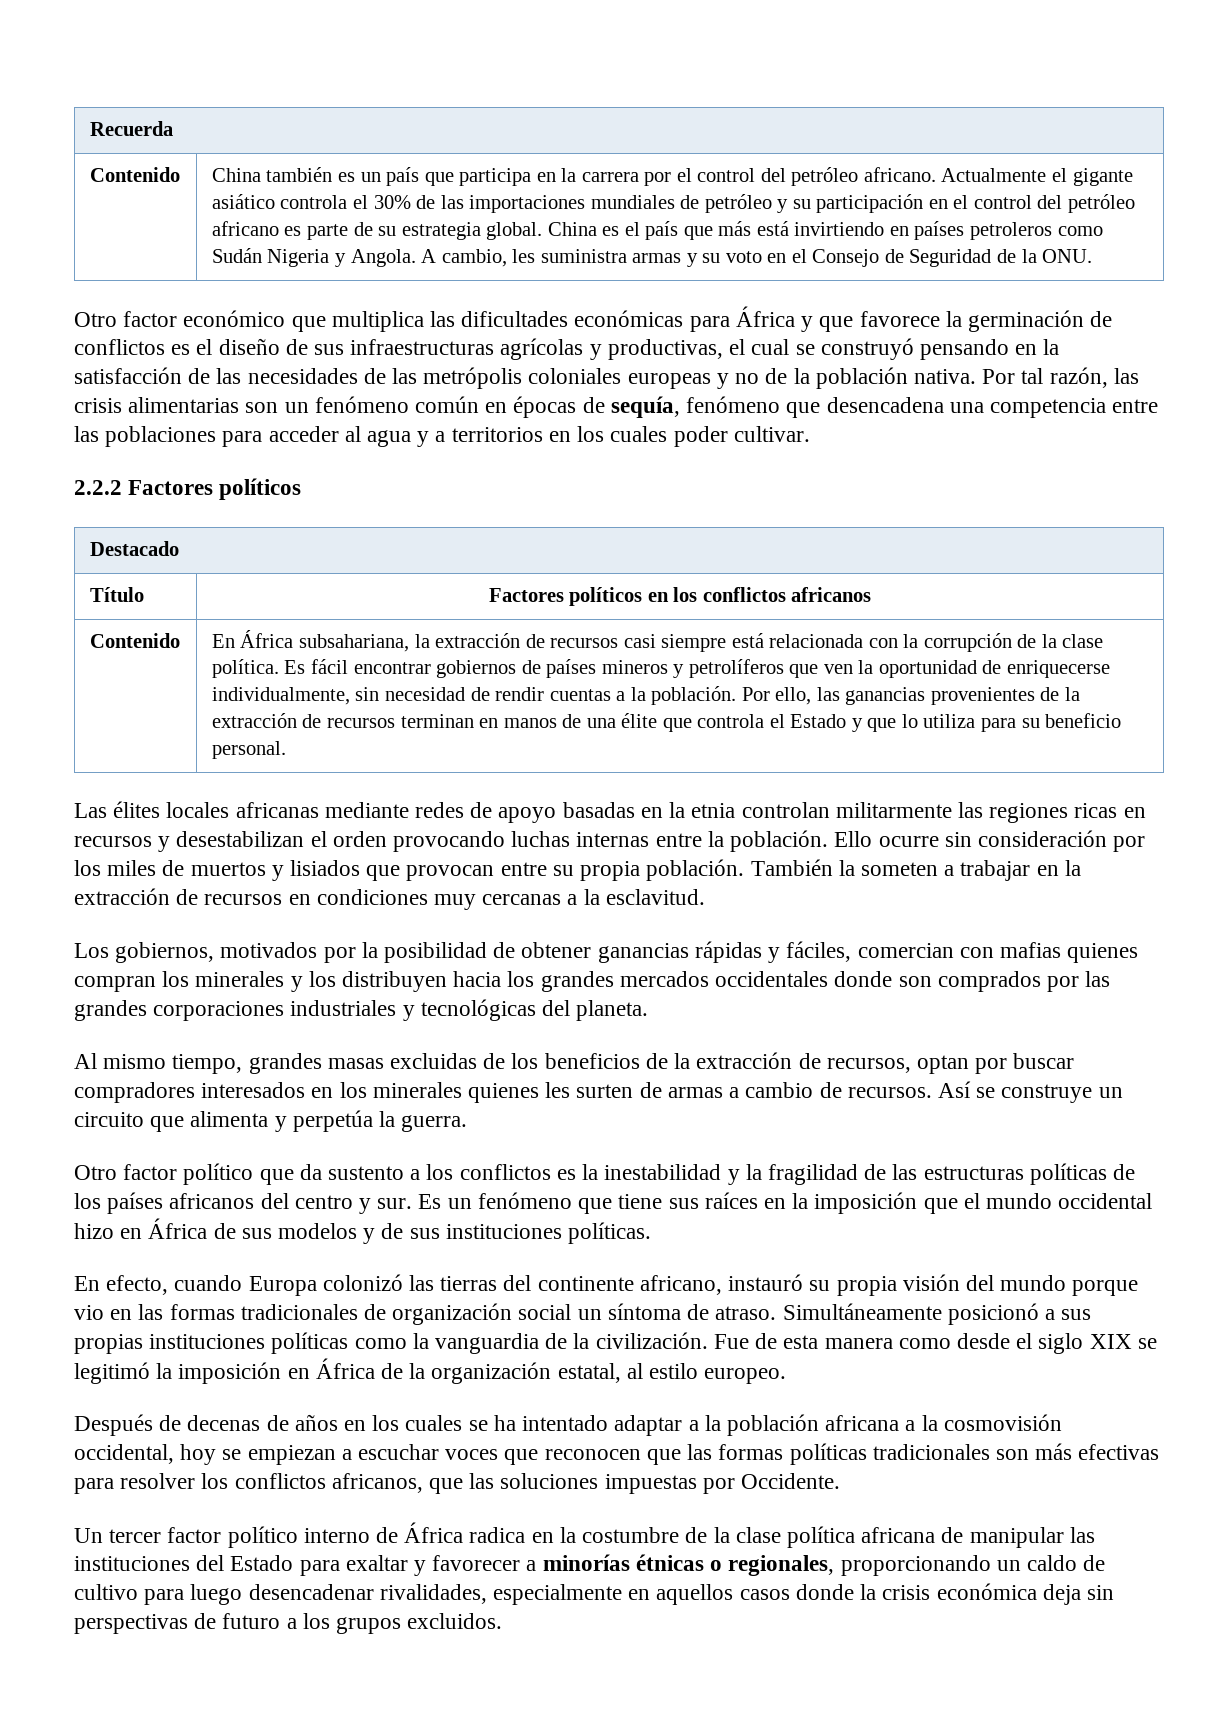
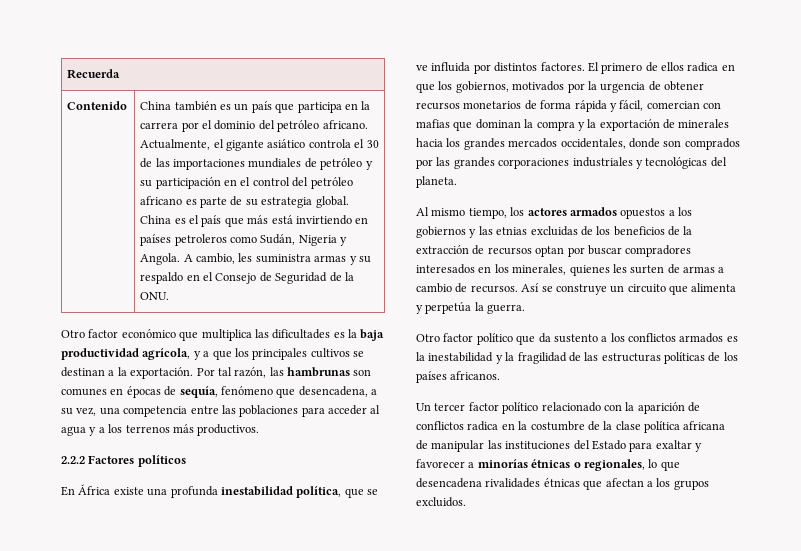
- China también es un país que participa en la carrera por el control del petróleo africano.
+ China también es un país que participa en la carrera por el dominio del petróleo africano.
- Actualmente el gigante asiático controla el 30% de las importaciones mundiales de petróleo y su participación en el control del petróleo africano es parte de su estrategia global.
+ Actualmente, el gigante asiático controla el 30 de las importaciones mundiales de petróleo y su participación en el control del petróleo africano es parte de su estrategia global.
- China es el país que más está invirtiendo en países petroleros como Sudán Nigeria y Angola.
+ China es el país que más está invirtiendo en países petroleros como Sudán, Nigeria y Angola.
- A cambio, les suministra armas y su voto en el Consejo de Seguridad de la ONU.
+ A cambio, les suministra armas y su respaldo en el Consejo de Seguridad de la ONU.
- Otro factor económico que multiplica las dificultades económicas para África y que favorece la germinación de conflictos es el diseño de sus infraestructuras agrícolas y productivas, el cual se construyó pensando en la satisfacción de las necesidades de las metrópolis coloniales europeas y no de la población nativa. Por tal razón, las crisis alimentarias son un fenómeno común en épocas de sequía, fenómeno que desencadena una competencia entre las poblaciones para acceder al agua y a territorios en los cuales poder cultivar.
+ Otro factor económico que multiplica las dificultades es la baja productividad agrícola, y a que los principales cultivos se destinan a la exportación. Por tal razón, las hambrunas son comunes en épocas de sequía, fenómeno que desencadena, a su vez, una competencia entre las poblaciones para acceder al agua y a los terrenos más productivos.
  2.2.2 Factores políticos
- Destacado
- Título | Factores políticos en los conflictos africanos
- Contenido | En África subsahariana, la extracción de recursos casi siempre está relacionada con la corrupción de la clase política. Es fácil encontrar gobiernos de países mineros y petrolíferos que ven la oportunidad de enriquecerse individualmente, sin necesidad de rendir cuentas a la población. Por ello, las ganancias provenientes de la extracción de recursos terminan en manos de una élite que controla el Estado y que lo utiliza para su beneficio personal.
- Las élites locales africanas mediante redes de apoyo basadas en la etnia controlan militarmente las regiones ricas en recursos y desestabilizan el orden provocando luchas internas entre la población. Ello ocurre sin consideración por los miles de muertos y lisiados que provocan entre su propia población. También la someten a trabajar en la extracción de recursos en condiciones muy cercanas a la esclavitud.
- Los gobiernos, motivados por la posibilidad de obtener ganancias rápidas y fáciles, comercian con mafias quienes compran los minerales y los distribuyen hacia los grandes mercados occidentales donde son comprados por las grandes corporaciones industriales y tecnológicas del planeta.
+ En África existe una profunda inestabilidad política, que se ve influida por distintos factores. El primero de ellos radica en que los gobiernos, motivados por la urgencia de obtener recursos monetarios de forma rápida y fácil, comercian con mafias que dominan la compra y la exportación de minerales hacia los grandes mercados occidentales, donde son comprados por las grandes corporaciones industriales y tecnológicas del planeta.
- Al mismo tiempo, grandes masas excluidas de los beneficios de la extracción de recursos, optan por buscar compradores interesados en los minerales quienes les surten de armas a cambio de recursos.
+ Al mismo tiempo, los actores armados opuestos a los gobiernos y las etnias excluidas de los beneficios de la extracción de recursos optan por buscar compradores interesados en los minerales, quienes les surten de armas a cambio de recursos.
- Otro factor político que da sustento a los conflictos es la inestabilidad y la fragilidad de las estructuras políticas de los países africanos del centro y sur. Es un fenómeno que tiene sus raíces en la imposición que el mundo occidental hizo en África de sus modelos y de sus instituciones políticas.
- En efecto, cuando Europa colonizó las tierras del continente africano, instauró su propia visión del mundo porque vio en las formas tradicionales de organización social un síntoma de atraso. Simultáneamente posicionó a sus propias instituciones políticas como la vanguardia de la civilización. Fue de esta manera como desde el siglo XIX se legitimó la imposición en África de la organización estatal, al estilo europeo.
- Después de decenas de años en los cuales se ha intentado adaptar a la población africana a la cosmovisión occidental, hoy se empiezan a escuchar voces que reconocen que las formas políticas tradicionales son más efectivas para resolver los conflictos africanos, que las soluciones impuestas por Occidente.
- Un tercer factor político interno de África radica en la costumbre de la clase política africana de manipular las instituciones del Estado para exaltar y favorecer a minorías étnicas o regionales, proporcionando un caldo de cultivo para luego desencadenar rivalidades, especialmente en aquellos casos donde la crisis económica deja sin perspectivas de futuro a los grupos excluidos.
+ Otro factor político que da sustento a los conflictos armados es la inestabilidad y la fragilidad de las estructuras políticas de los países africanos.
+ Un tercer factor político relacionado con la aparición de conflictos radica en la costumbre de la clase política africana de manipular las instituciones del Estado para exaltar y favorecer a minorías étnicas o regionales, lo que desencadena rivalidades étnicas que afectan a los grupos excluidos.

